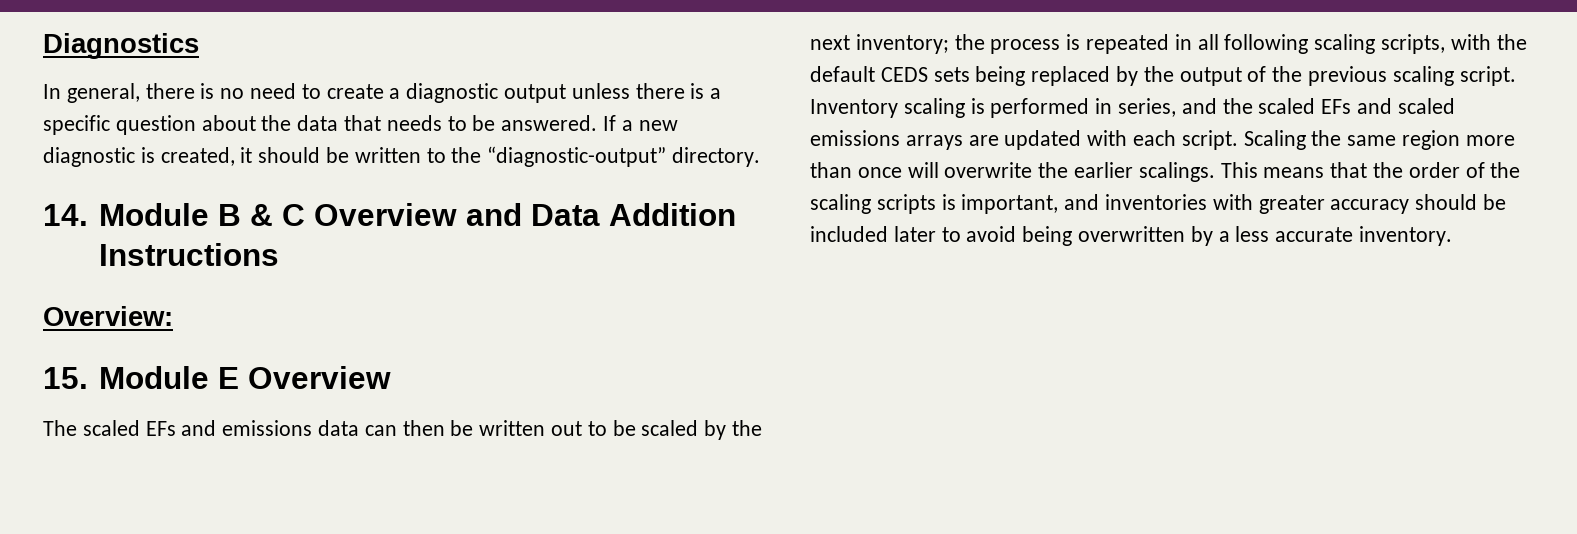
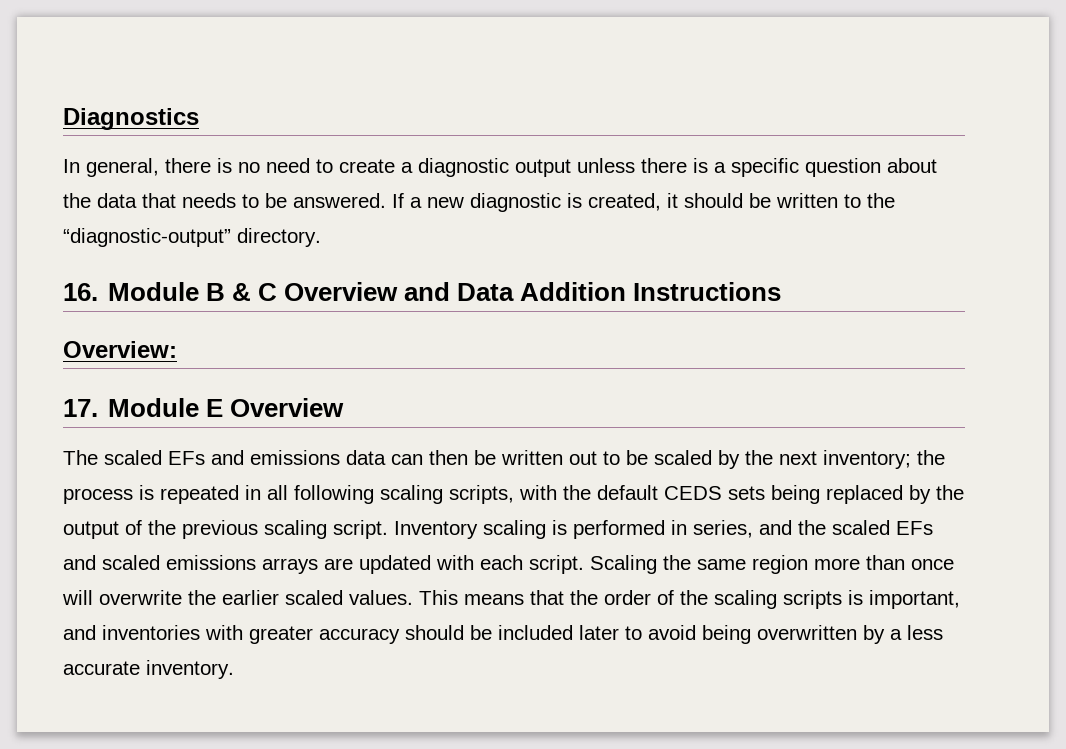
- 14. Module B & C Overview and Data Addition Instructions
+ 16. Module B & C Overview and Data Addition Instructions
- 15. Module E Overview
+ 17. Module E Overview
- Scaling the same region more than once will overwrite the earlier scalings.
+ Scaling the same region more than once will overwrite the earlier scaled values.

